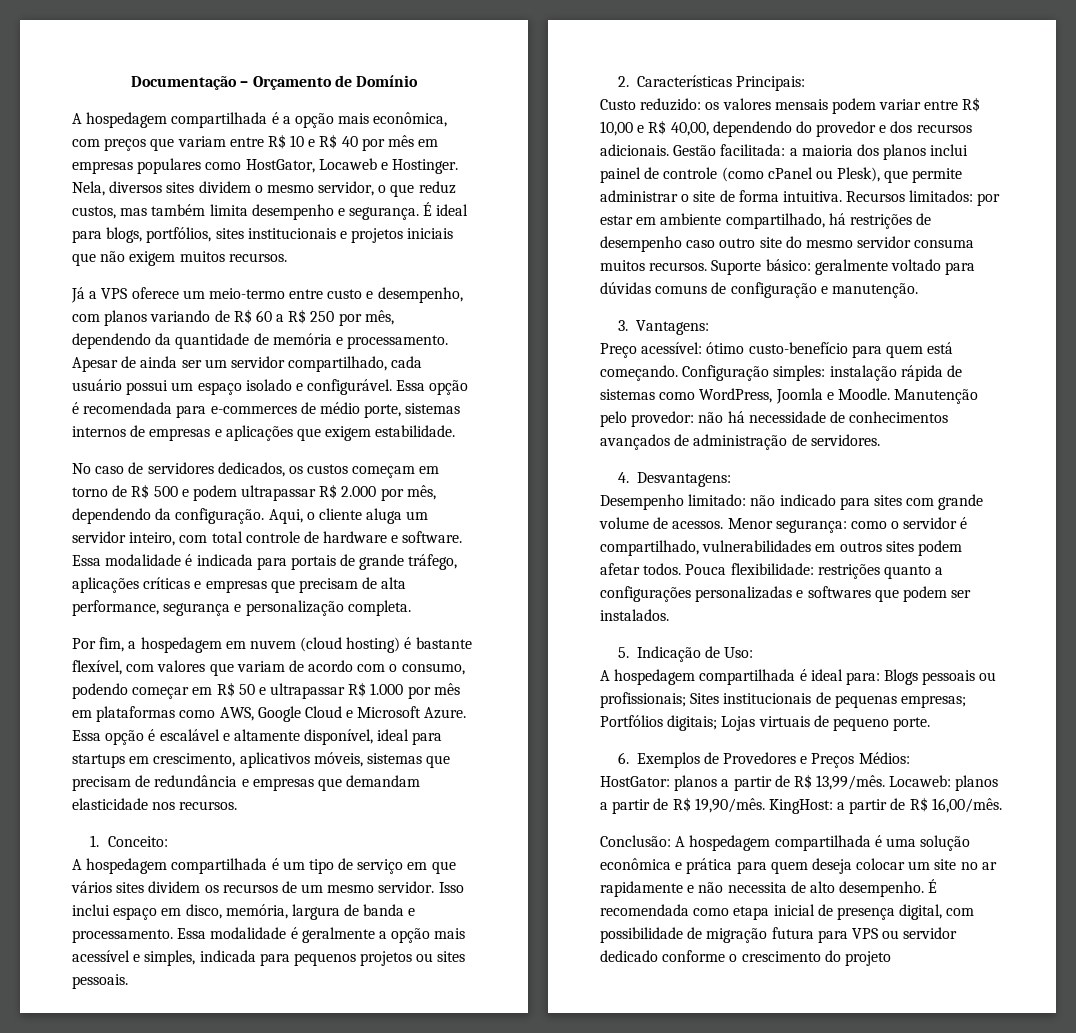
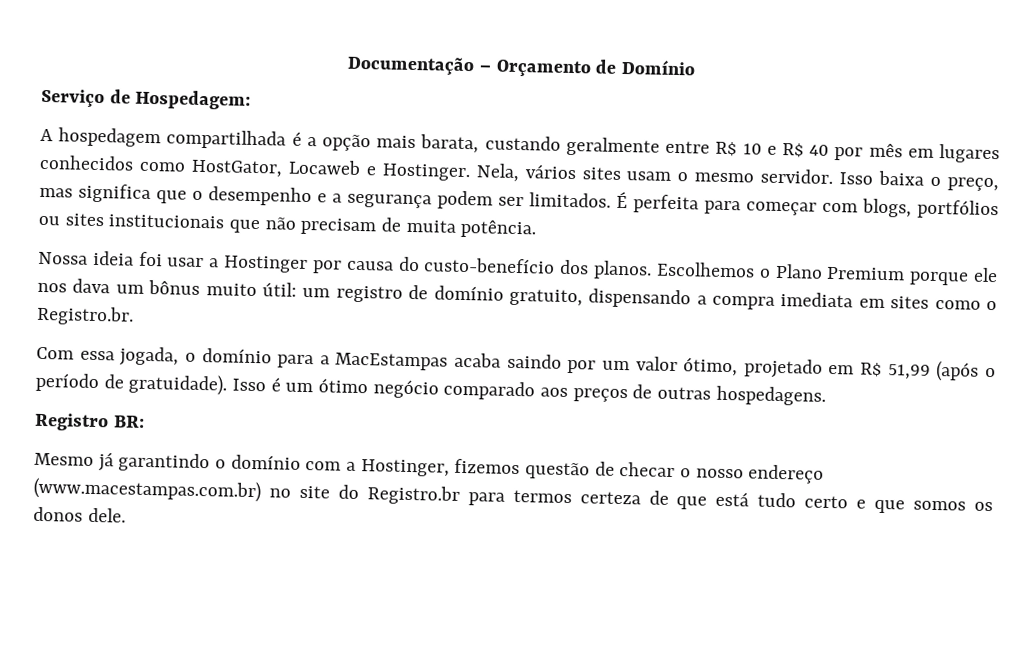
+ Serviço de Hospedagem:
- A hospedagem compartilhada é a opção mais econômica, com preços que variam entre R$ 10 e R$ 40 por mês em empresas populares como HostGator, Locaweb e Hostinger.
+ A hospedagem compartilhada é a opção mais barata, custando geralmente entre R$ 10 e R$ 40 por mês em lugares conhecidos como HostGator, Locaweb e Hostinger.
- Nela, diversos sites dividem o mesmo servidor, o que reduz custos, mas também limita desempenho e segurança. É ideal para blogs, portfólios, sites institucionais e projetos iniciais que não exigem muitos recursos.
- Já a VPS oferece um meio-termo entre custo e desempenho, com planos variando de R$ 60 a R$ 250 por mês, dependendo da quantidade de memória e processamento. Apesar de ainda ser um servidor compartilhado, cada usuário possui um espaço isolado e configurável. Essa opção é recomendada para e-commerces de médio porte, sistemas internos de empresas e aplicações que exigem estabilidade.
- No caso de servidores dedicados, os custos começam em torno de R$ 500 e podem ultrapassar R$ 2.000 por mês, dependendo da configuração. Aqui, o cliente aluga um servidor inteiro, com total controle de hardware e software. Essa modalidade é indicada para portais de grande tráfego, aplicações críticas e empresas que precisam de alta performance, segurança e personalização completa.
- Por fim, a hospedagem em nuvem (cloud hosting) é bastante flexível, com valores que variam de acordo com o consumo, podendo começar em R$ 50 e ultrapassar R$ 1.000 por mês em plataformas como AWS, Google Cloud e Microsoft Azure. Essa opção é escalável e altamente disponível, ideal para startups em crescimento, aplicativos móveis, sistemas que precisam de redundância e empresas que demandam elasticidade nos recursos.
- 1. Conceito:
- A hospedagem compartilhada é um tipo de serviço em que vários sites dividem os recursos de um mesmo servidor. Isso inclui espaço em disco, memória, largura de banda e processamento. Essa modalidade é geralmente a opção mais acessível e simples, indicada para pequenos projetos ou sites pessoais.
- 2. Características Principais:
- Custo reduzido: os valores mensais podem variar entre R$ 10,00 e R$ 40,00, dependendo do provedor e dos recursos adicionais. Gestão facilitada: a maioria dos planos inclui painel de controle (como cPanel ou Plesk), que permite administrar o site de forma intuitiva. Recursos limitados: por estar em ambiente compartilhado, há restrições de desempenho caso outro site do mesmo servidor consuma muitos recursos. Suporte básico: geralmente voltado para dúvidas comuns de configuração e manutenção.
- 3. Vantagens:
- Preço acessível: ótimo custo-benefício para quem está começando. Configuração simples: instalação rápida de sistemas como WordPress, Joomla e Moodle. Manutenção pelo provedor: não há necessidade de conhecimentos avançados de administração de servidores.
- 4. Desvantagens:
- Desempenho limitado: não indicado para sites com grande volume de acessos. Menor segurança: como o servidor é compartilhado, vulnerabilidades em outros sites podem afetar todos. Pouca flexibilidade: restrições quanto a configurações personalizadas e softwares que podem ser instalados.
- 5. Indicação de Uso:
- A hospedagem compartilhada é ideal para: Blogs pessoais ou profissionais; Sites institucionais de pequenas empresas; Portfólios digitais; Lojas virtuais de pequeno porte.
- 6. Exemplos de Provedores e Preços Médios:
- HostGator: planos a partir de R$ 13,99/mês. Locaweb: planos a partir de R$ 19,90/mês. KingHost: a partir de R$ 16,00/mês.
- Conclusão: A hospedagem compartilhada é uma solução econômica e prática para quem deseja colocar um site no ar rapidamente e não necessita de alto desempenho. É recomendada como etapa inicial de presença digital, com possibilidade de migração futura para VPS ou servidor dedicado conforme o crescimento do projeto
+ Nela, vários sites usam o mesmo servidor. Isso baixa o preço, mas significa que o desempenho e a segurança podem ser limitados. É perfeita para começar com blogs, portfólios ou sites institucionais que não precisam de muita potência.
+ Nossa ideia foi usar a Hostinger por causa do custo-benefício dos planos. Escolhemos o Plano Premium porque ele nos dava um bônus muito útil: um registro de domínio gratuito, dispensando a compra imediata em sites como o Registro.br.
+ Com essa jogada, o domínio para a MacEstampas acaba saindo por um valor ótimo, projetado em R$ 51,99 (após o período de gratuidade). Isso é um ótimo negócio comparado aos preços de outras hospedagens.
+ Registro BR:
+ Mesmo já garantindo o domínio com a Hostinger, fizemos questão de checar o nosso endereço (www.macestampas.com.br) no site do Registro.br para termos certeza de que está tudo certo e que somos os donos dele.

